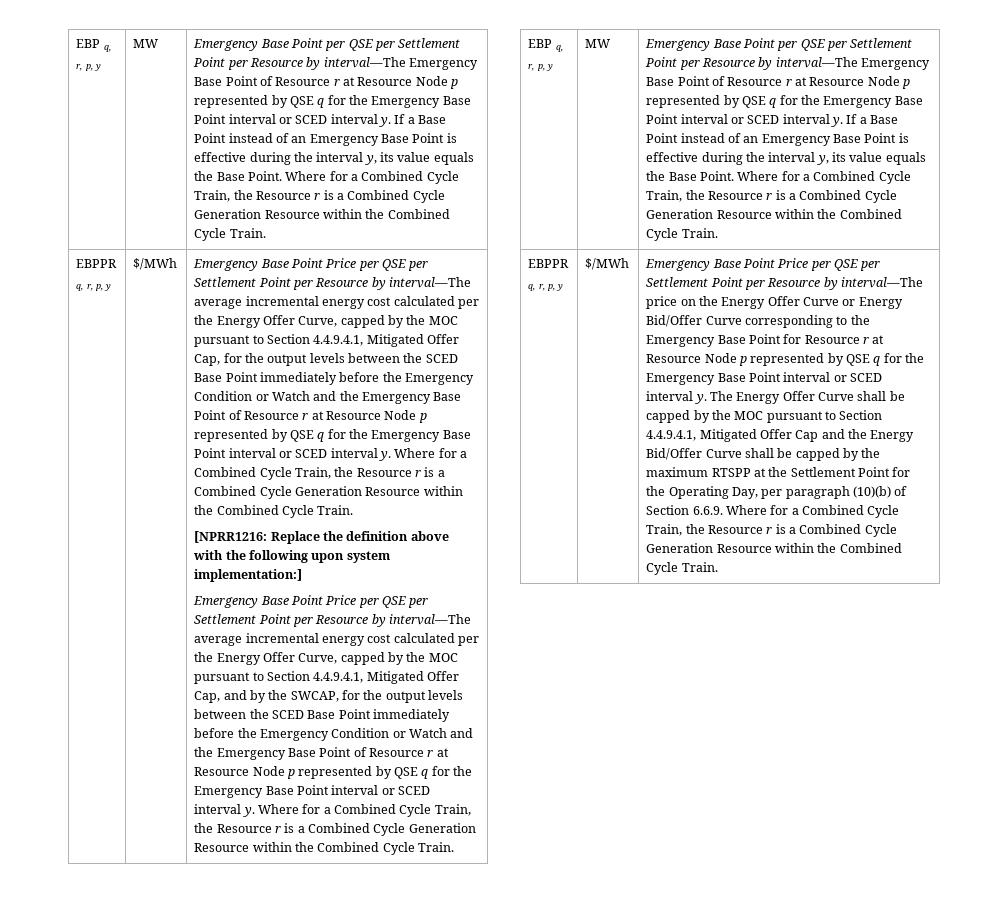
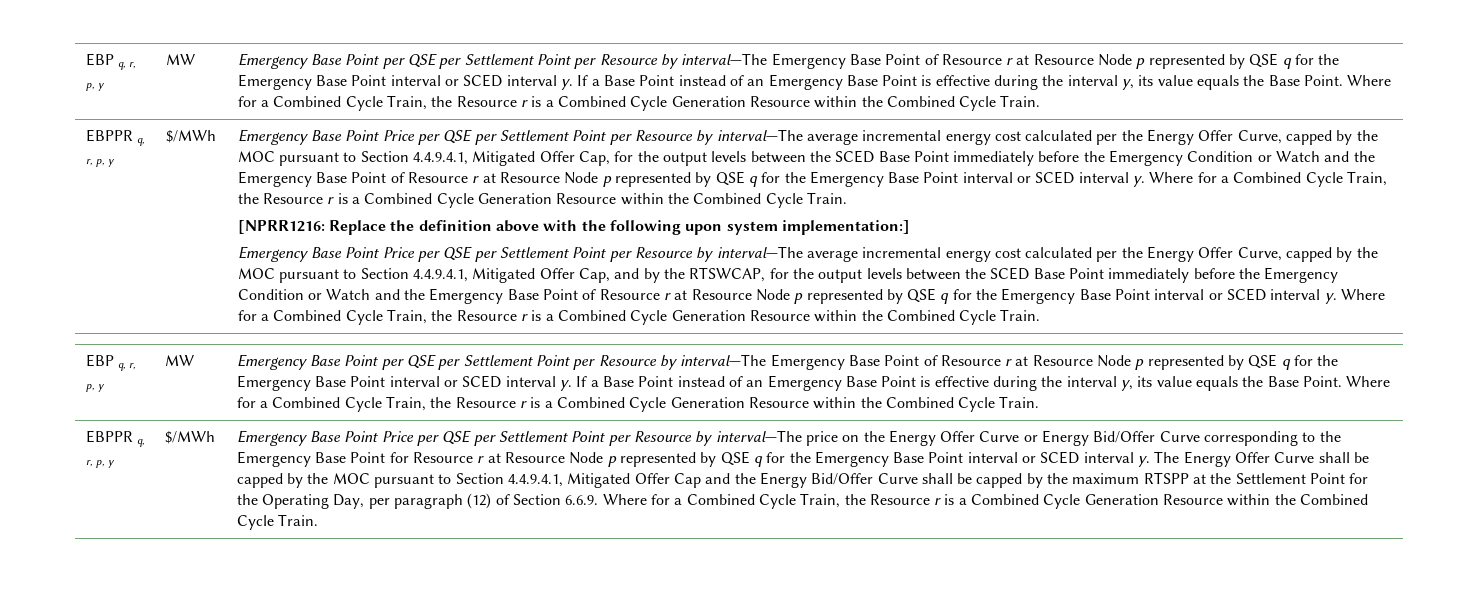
- Emergency Base Point Price per QSE per Settlement Point per Resource by interval—The average incremental energy cost calculated per the Energy Offer Curve, capped by the MOC pursuant to Section 4.4.9.4.1, Mitigated Offer Cap, and by the SWCAP, for the output levels between the SCED Base Point immediately before the Emergency Condition or Watch and the Emergency Base Point of Resource r at Resource Node p represented by QSE q for the Emergency Base Point interval or SCED interval y.
+ Emergency Base Point Price per QSE per Settlement Point per Resource by interval—The average incremental energy cost calculated per the Energy Offer Curve, capped by the MOC pursuant to Section 4.4.9.4.1, Mitigated Offer Cap, and by the RTSWCAP, for the output levels between the SCED Base Point immediately before the Emergency Condition or Watch and the Emergency Base Point of Resource r at Resource Node p represented by QSE q for the Emergency Base Point interval or SCED interval y.
- The Energy Offer Curve shall be capped by the MOC pursuant to Section 4.4.9.4.1, Mitigated Offer Cap and the Energy Bid/Offer Curve shall be capped by the maximum RTSPP at the Settlement Point for the Operating Day, per paragraph (10)(b) of Section 6.6.9. Where for a Combined Cycle Train, the Resource r is a Combined Cycle Generation Resource within the Combined Cycle Train.
+ The Energy Offer Curve shall be capped by the MOC pursuant to Section 4.4.9.4.1, Mitigated Offer Cap and the Energy Bid/Offer Curve shall be capped by the maximum RTSPP at the Settlement Point for the Operating Day, per paragraph (12) of Section 6.6.9. Where for a Combined Cycle Train, the Resource r is a Combined Cycle Generation Resource within the Combined Cycle Train.

